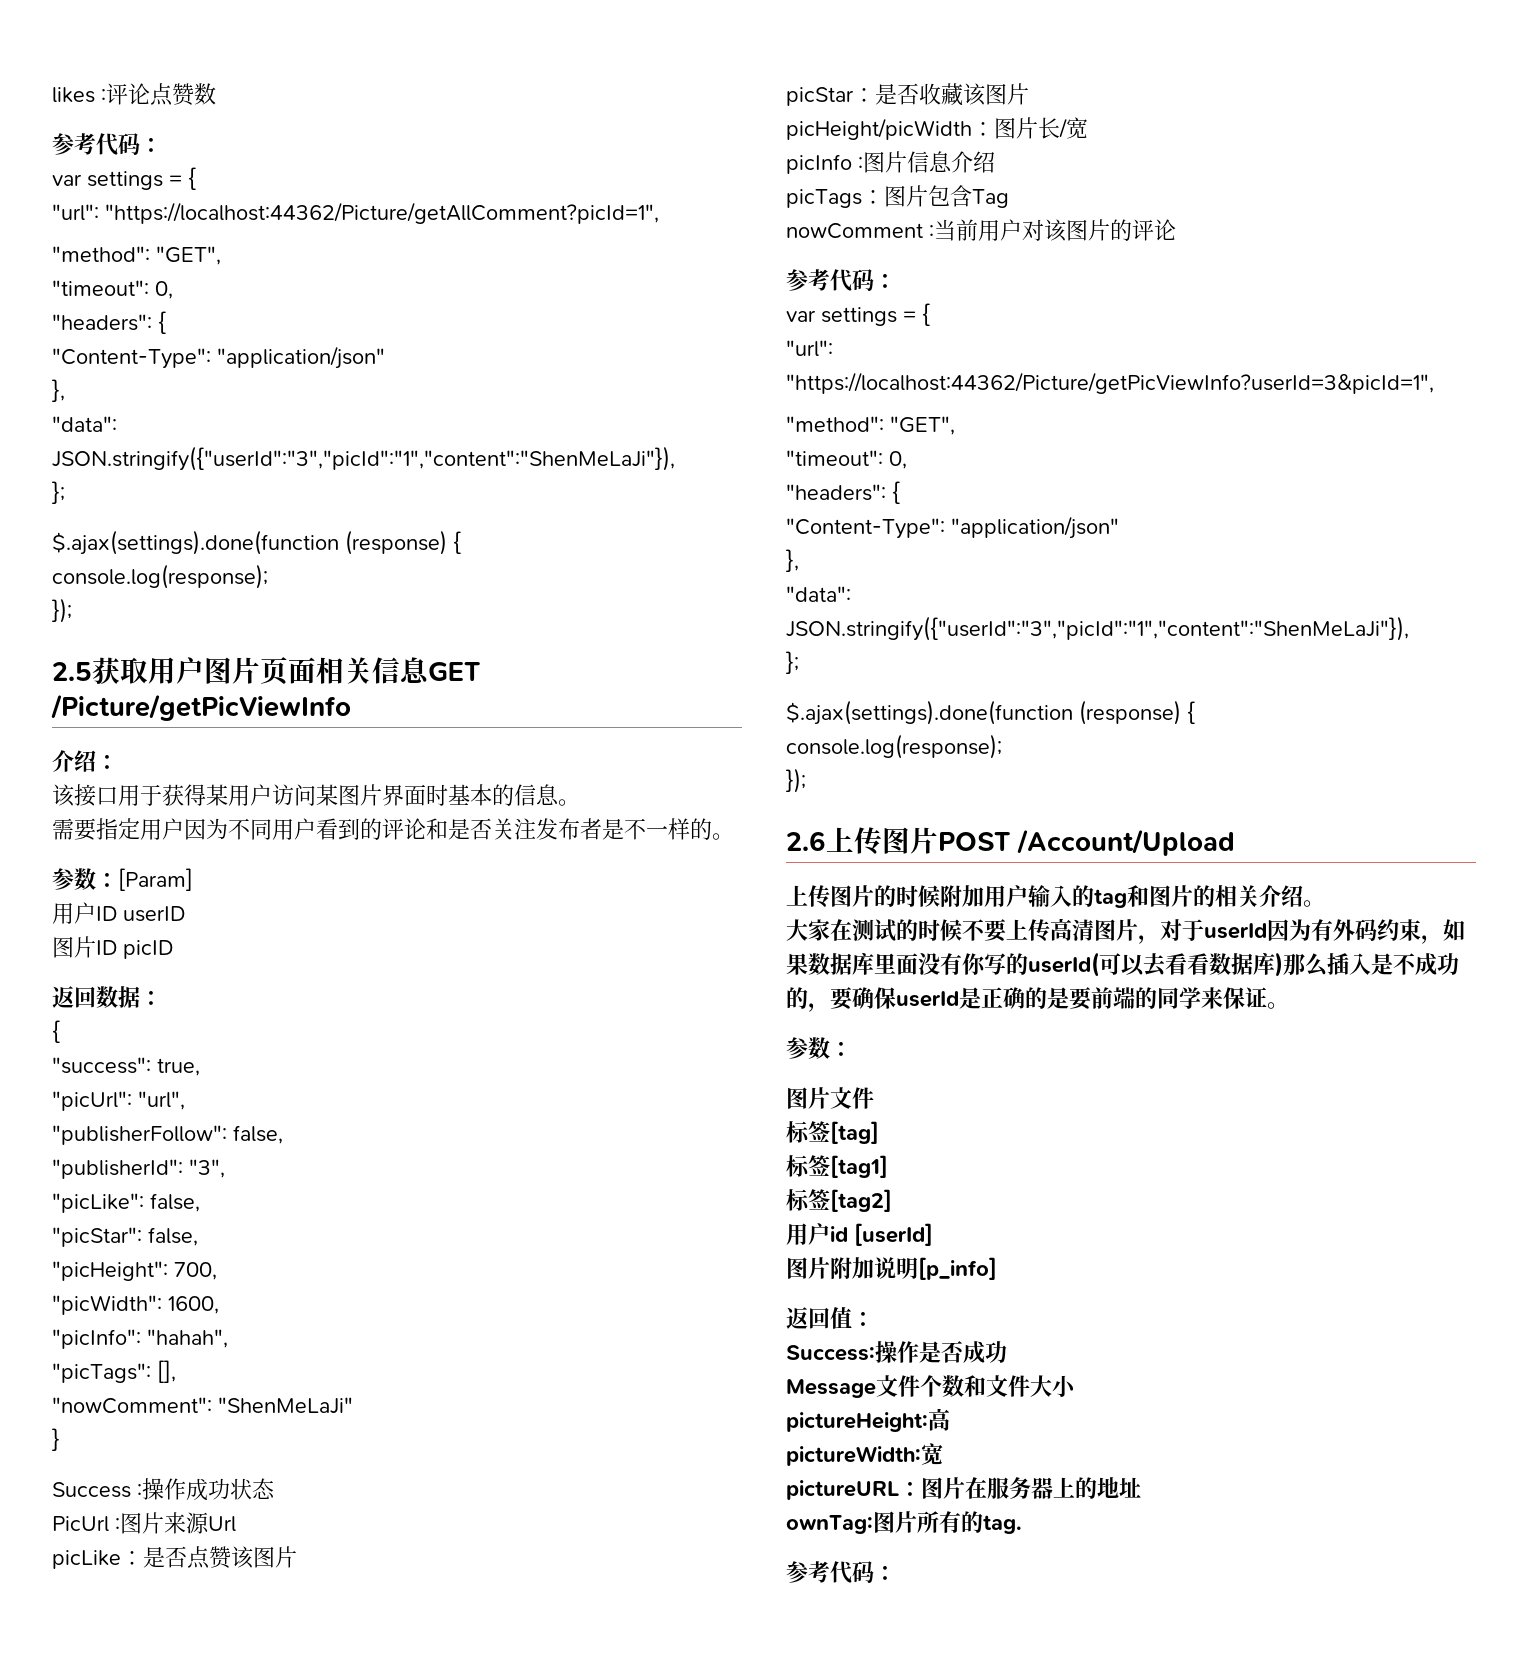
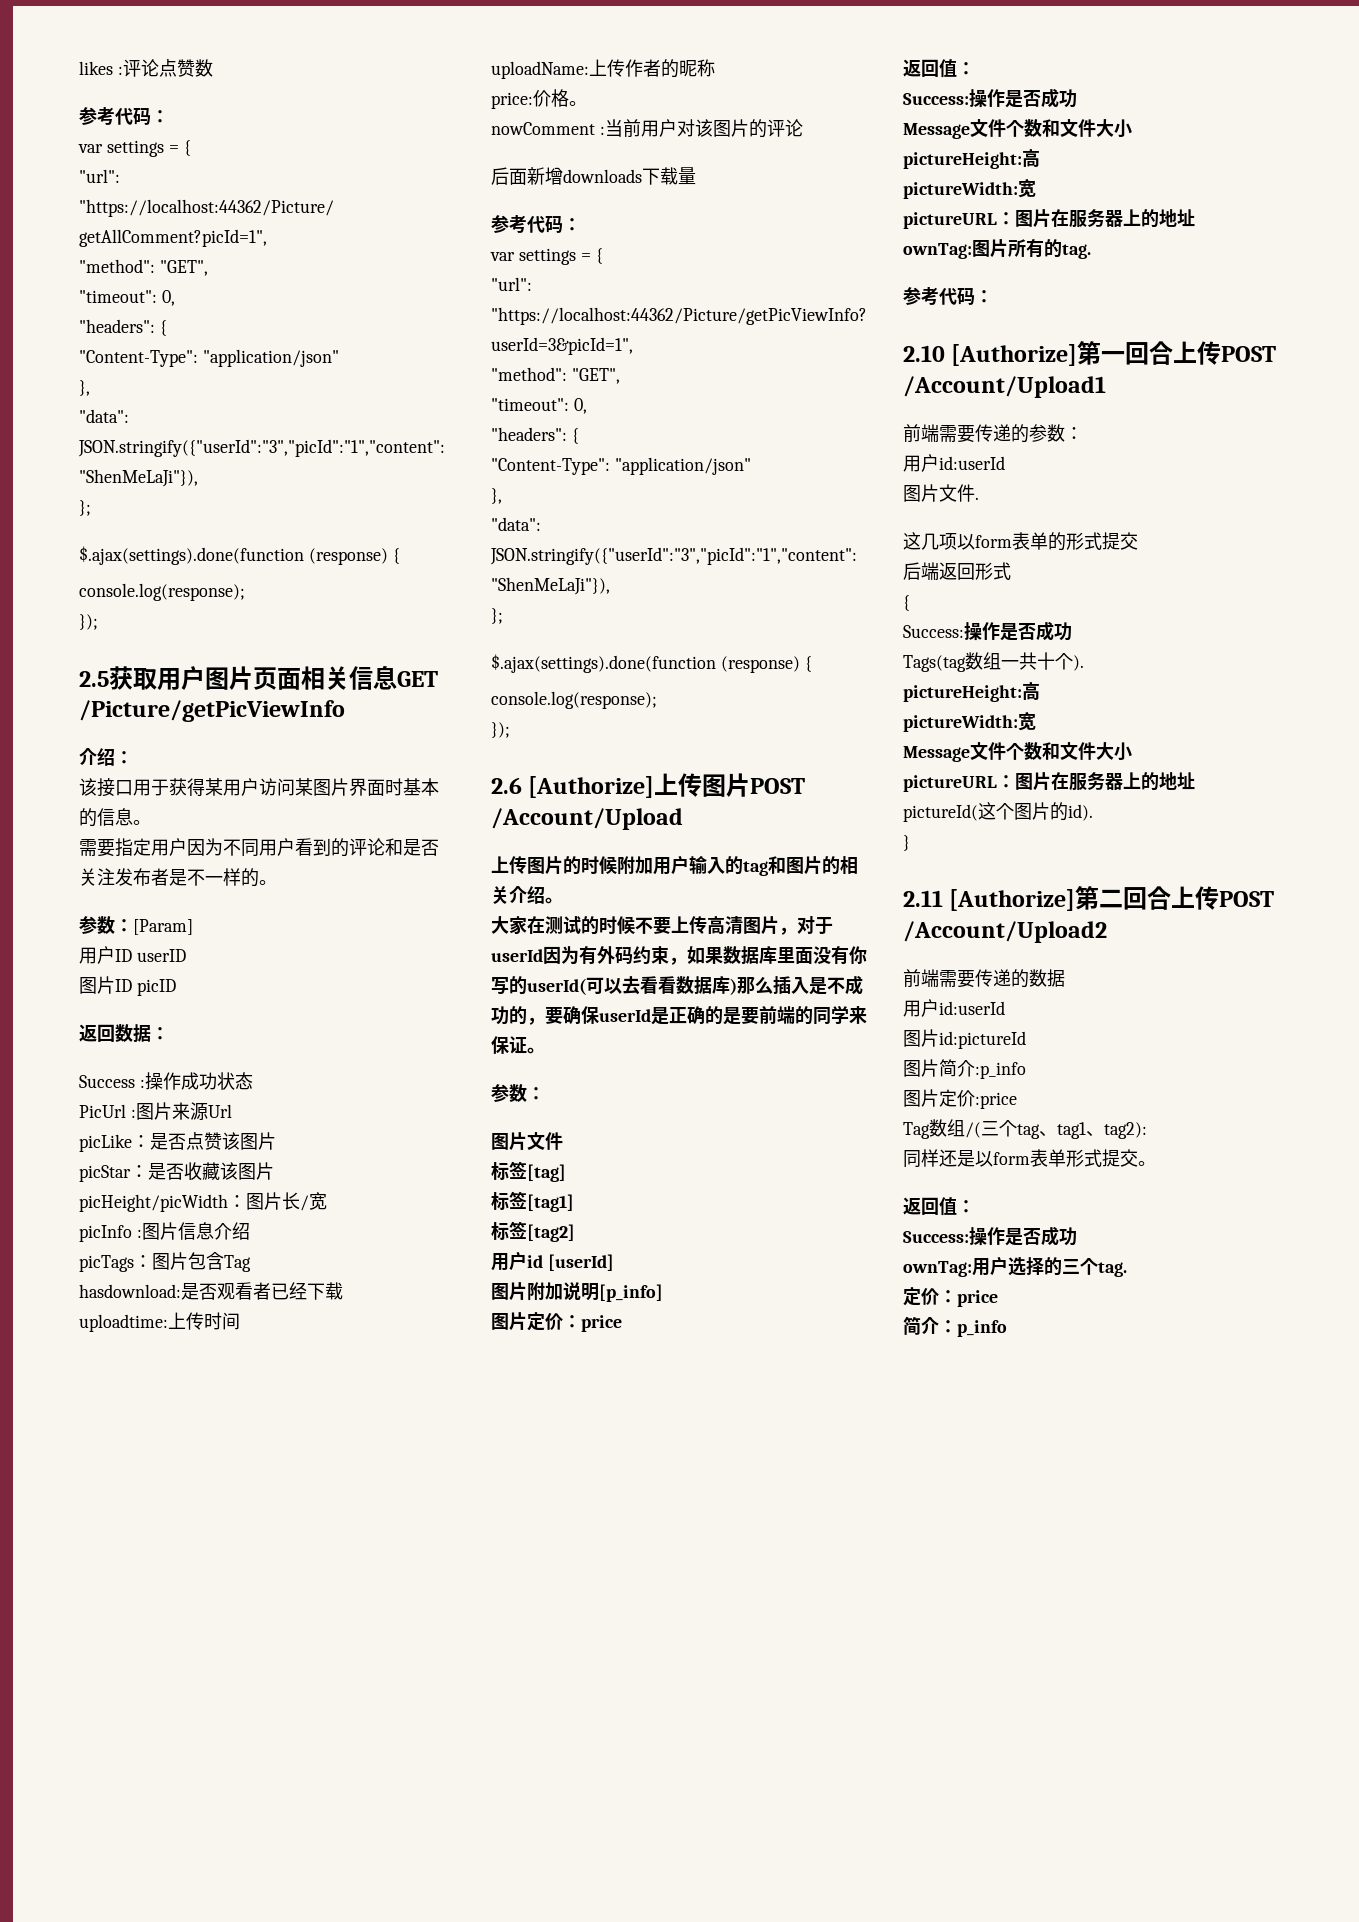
  返回数据：
- {
- "success": true,
- "picUrl": "url",
- "publisherFollow": false,
- "publisherId": "3",
- "picLike": false,
- "picStar": false,
- "picHeight": 700,
- "picWidth": 1600,
- "picInfo": "hahah",
- "picTags": [],
- "nowComment": "ShenMeLaJi"
- }
+ hasdownload:是否观看者已经下载
+ uploadtime:上传时间
+ uploadName:上传作者的昵称
+ price:价格。
+ 后面新增downloads下载量
- 2.6上传图片POST /Account/Upload
+ 2.6 [Authorize]上传图片POST /Account/Upload
+ 图片定价：price
+ 2.10 [Authorize]第一回合上传POST /Account/Upload1
+ 前端需要传递的参数：
+ 用户id:userId
+ 图片文件.
+ 这几项以form表单的形式提交
+ 后端返回形式
+ {
+ Success:操作是否成功
+ Tags(tag数组一共十个).
+ pictureHeight:高
+ pictureWidth:宽
+ Message文件个数和文件大小
+ pictureURL：图片在服务器上的地址
+ pictureId(这个图片的id).
+ }
+ 2.11 [Authorize]第二回合上传POST /Account/Upload2
+ 前端需要传递的数据
+ 用户id:userId
+ 图片id:pictureId
+ 图片简介:p_info
+ 图片定价:price
+ Tag数组/(三个tag、tag1、tag2):
+ 同样还是以form表单形式提交。
+ 返回值：
+ Success:操作是否成功
+ ownTag:用户选择的三个tag.
+ 定价：price
+ 简介：p_info

